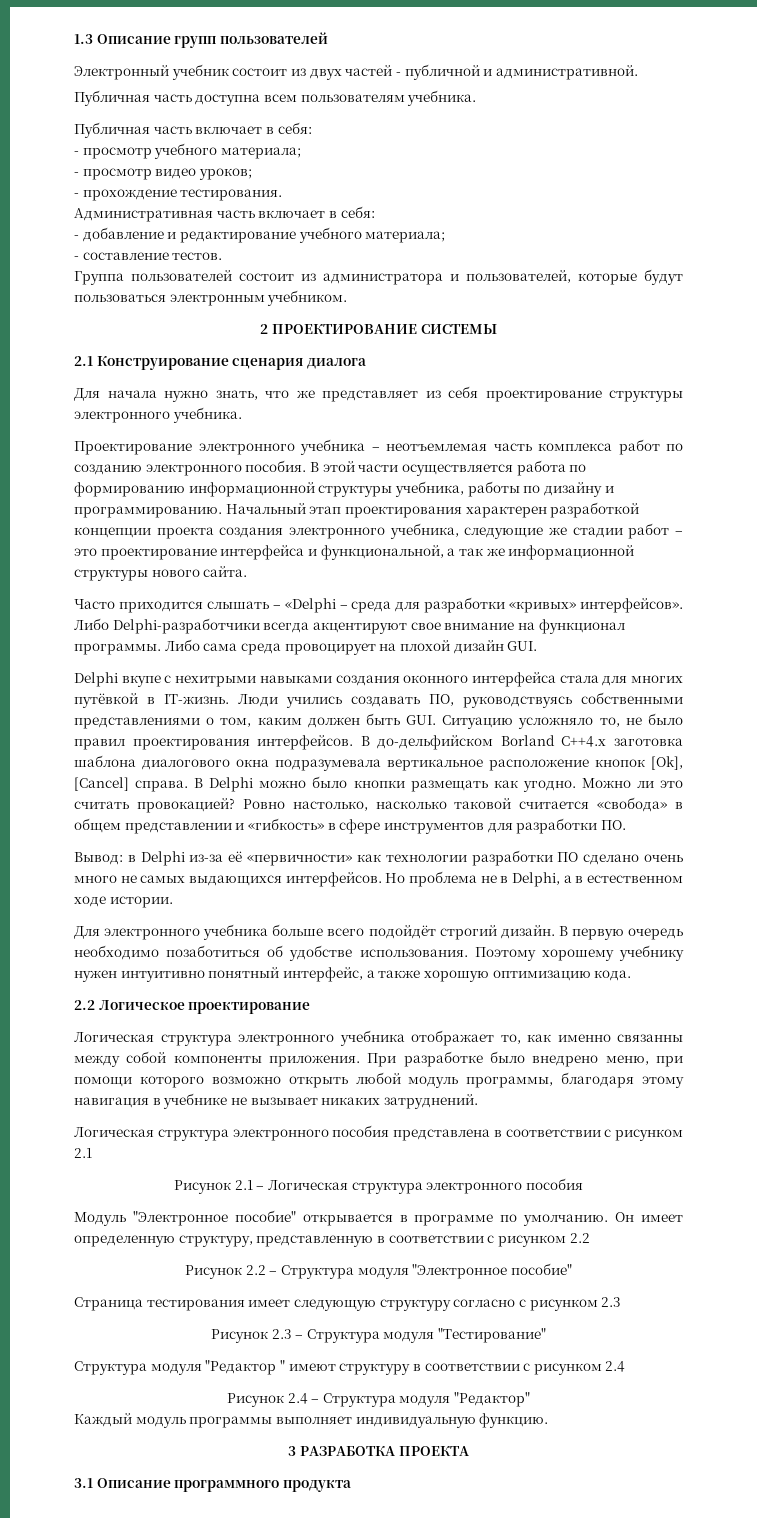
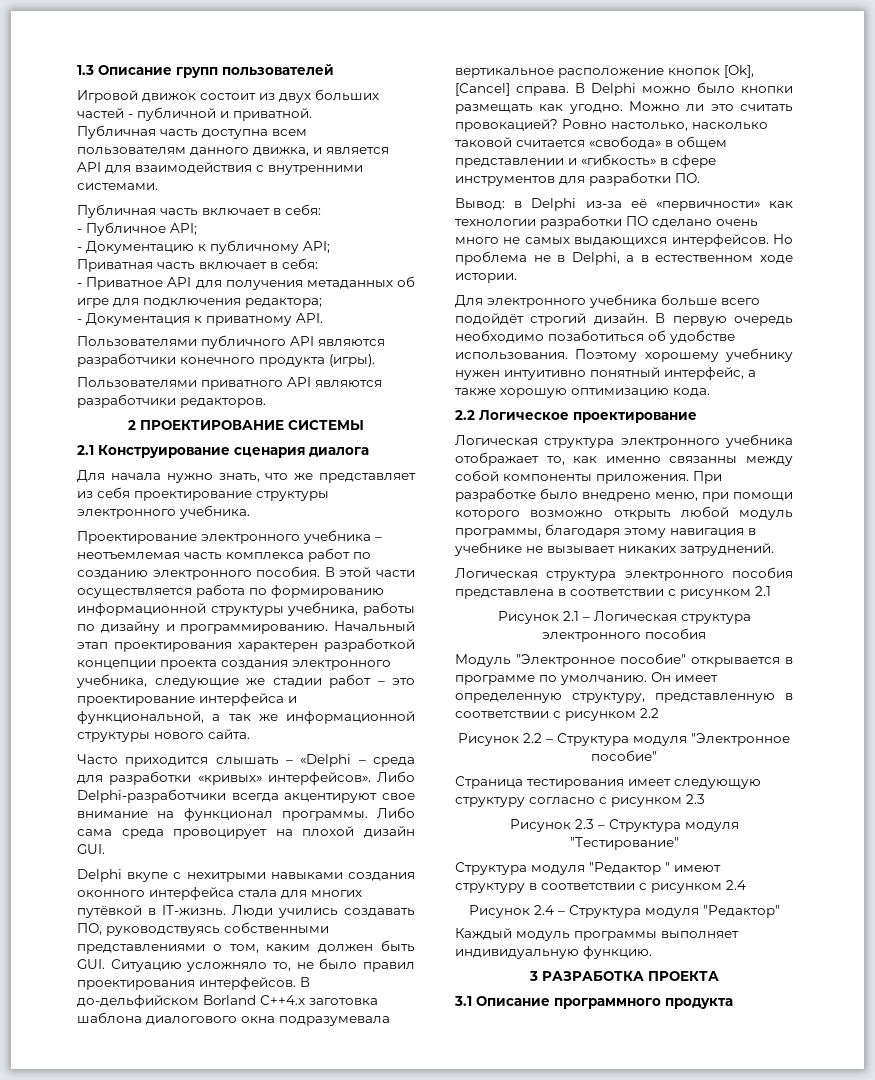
- Электронный учебник состоит из двух частей - публичной и административной.
+ Игровой движок состоит из двух больших частей - публичной и приватной.
- Публичная часть доступна всем пользователям учебника.
+ Публичная часть доступна всем пользователям данного движка, и является API для взаимодействия с внутренними системами.
- - просмотр учебного материала;
- - просмотр видео уроков;
- - прохождение тестирования.
- Административная часть включает в себя:
- - добавление и редактирование учебного материала;
- - составление тестов.
- Группа пользователей состоит из администратора и пользователей, которые будут пользоваться электронным учебником.
+ - Публичное API;
+ - Документацию к публичному API;
+ Приватная часть включает в себя:
+ - Приватное API для получения метаданных об игре для подключения редактора;
+ - Документация к приватному API.
+ Пользователями публичного API являются разработчики конечного продукта (игры).
+ Пользователями приватного API являются разработчики редакторов.

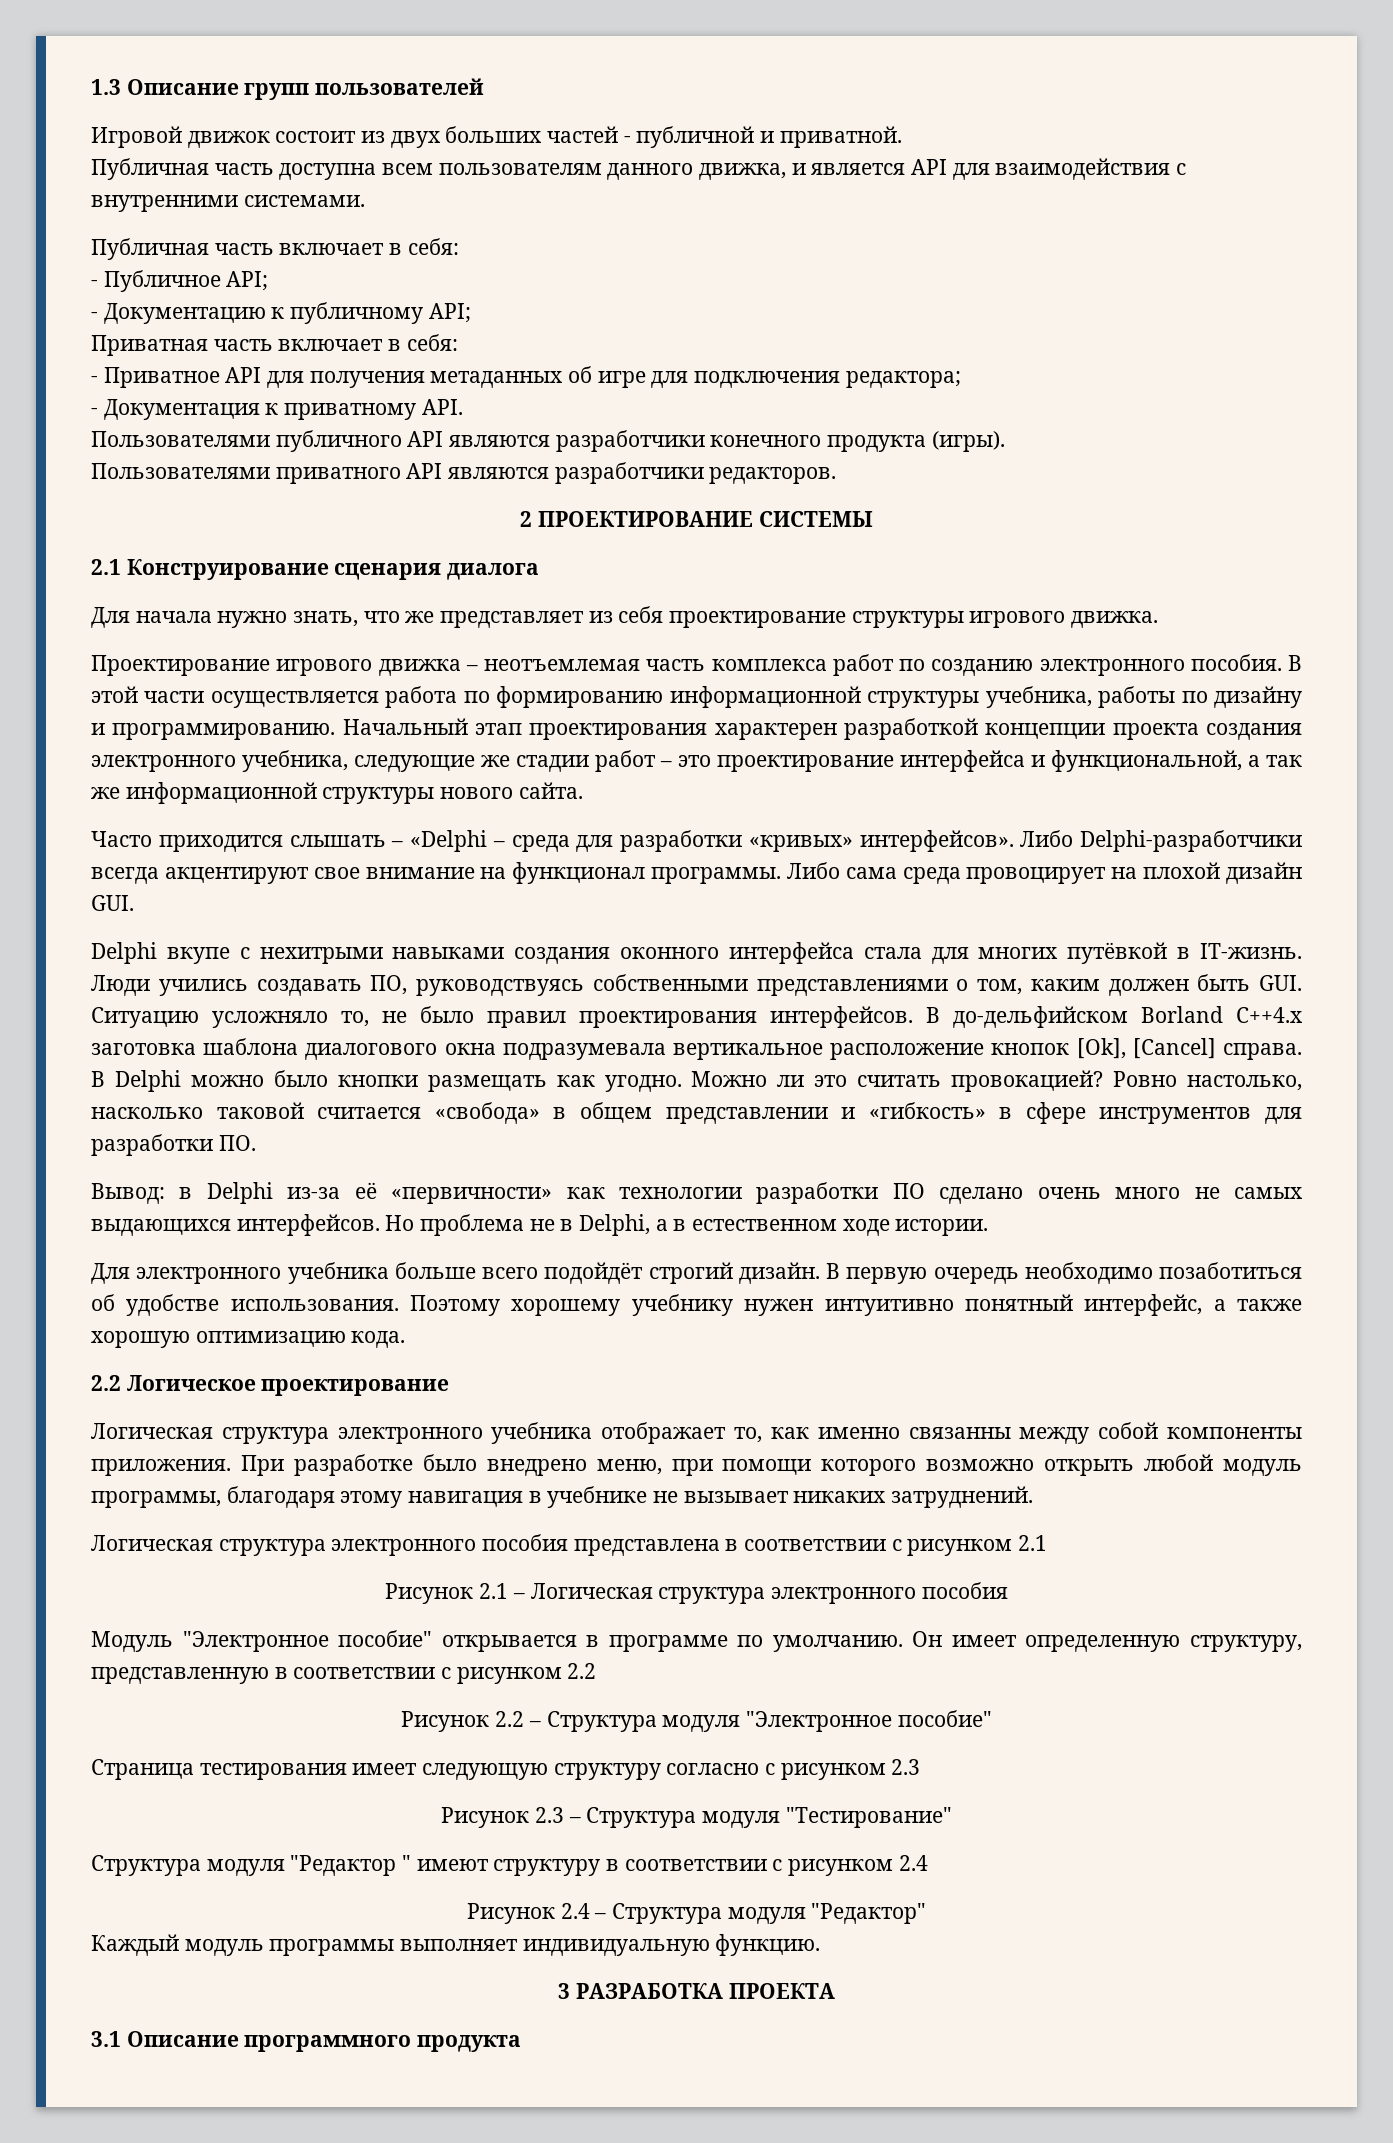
- Для начала нужно знать, что же представляет из себя проектирование структуры электронного учебника.
+ Для начала нужно знать, что же представляет из себя проектирование структуры игрового движка.
- Проектирование электронного учебника – неотъемлемая часть комплекса работ по созданию электронного пособия.
+ Проектирование игрового движка – неотъемлемая часть комплекса работ по созданию электронного пособия.

